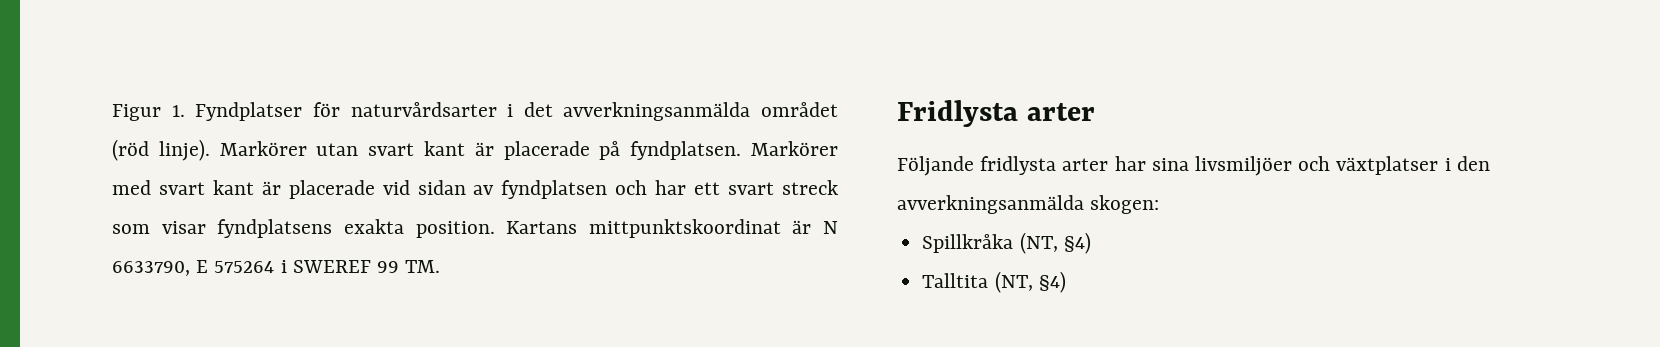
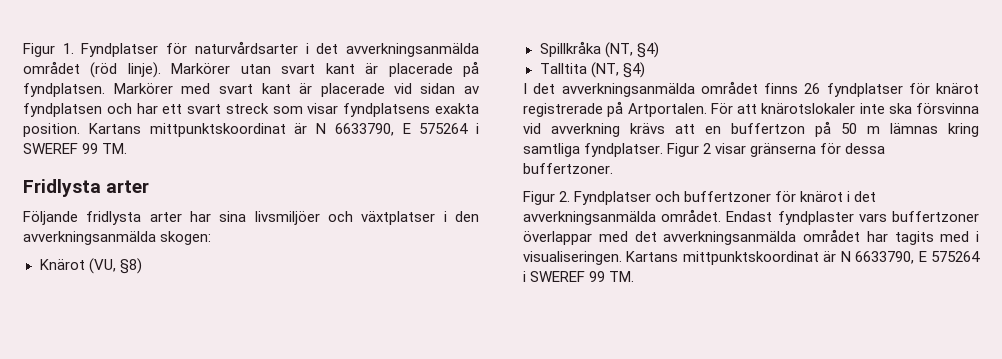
+ Knärot (VU, §8)
+ I det avverkningsanmälda området finns 26 fyndplatser för knärot registrerade på Artportalen. För att knärotslokaler inte ska försvinna vid avverkning krävs att en buffertzon på 50 m lämnas kring samtliga fyndplatser. Figur 2 visar gränserna för dessa buffertzoner.
+ Figur 2. Fyndplatser och buffertzoner för knärot i det avverkningsanmälda området. Endast fyndplaster vars buffertzoner överlappar med det avverkningsanmälda området har tagits med i visualiseringen. Kartans mittpunktskoordinat är N 6633790, E 575264 i SWEREF 99 TM.

